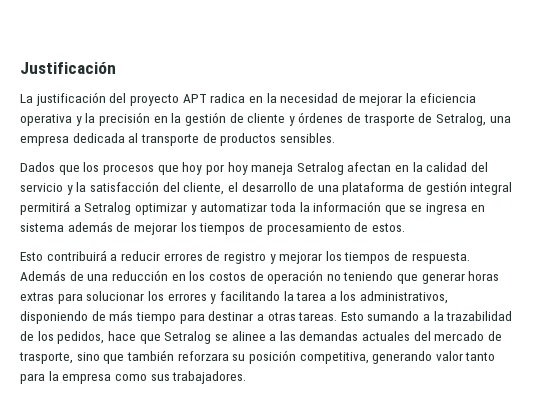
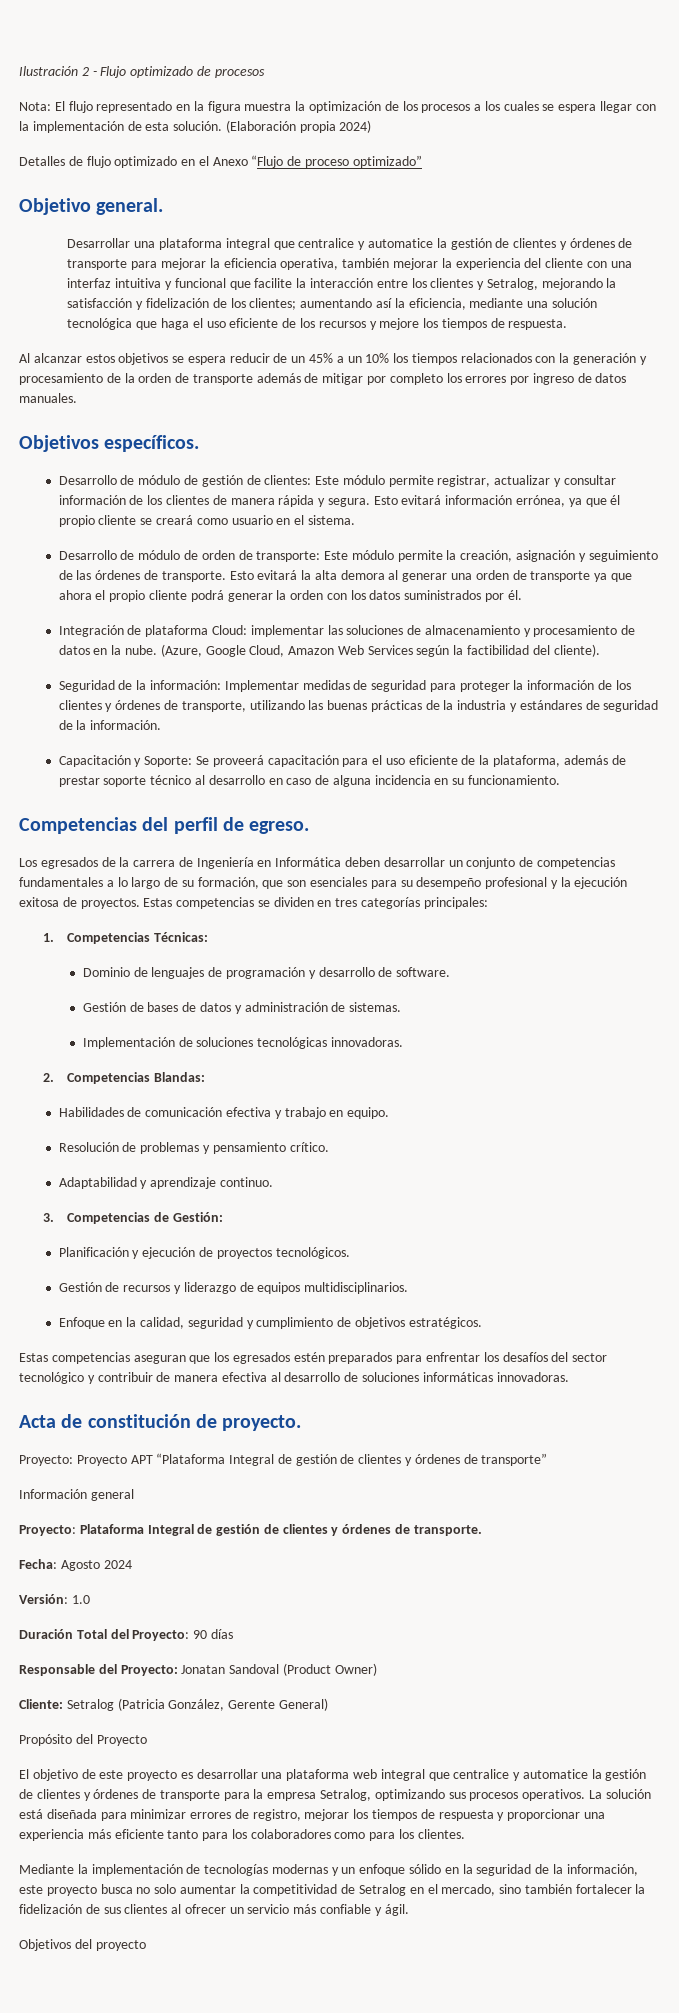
- Justificación
- La justificación del proyecto APT radica en la necesidad de mejorar la eficiencia operativa y la precisión en la gestión de cliente y órdenes de trasporte de Setralog, una empresa dedicada al transporte de productos sensibles.
- Dados que los procesos que hoy por hoy maneja Setralog afectan en la calidad del servicio y la satisfacción del cliente, el desarrollo de una plataforma de gestión integral permitirá a Setralog optimizar y automatizar toda la información que se ingresa en sistema además de mejorar los tiempos de procesamiento de estos.
- Esto contribuirá a reducir errores de registro y mejorar los tiempos de respuesta. Además de una reducción en los costos de operación no teniendo que generar horas extras para solucionar los errores y facilitando la tarea a los administrativos, disponiendo de más tiempo para destinar a otras tareas. Esto sumando a la trazabilidad de los pedidos, hace que Setralog se alinee a las demandas actuales del mercado de trasporte, sino que también reforzara su posición competitiva, generando valor tanto para la empresa como sus trabajadores.
+ Ilustración 2 - Flujo optimizado de procesos
+ Nota: El flujo representado en la figura muestra la optimización de los procesos a los cuales se espera llegar con la implementación de esta solución. (Elaboración propia 2024)
+ Detalles de flujo optimizado en el Anexo “Flujo de proceso optimizado”
+ Objetivo general.
+ Desarrollar una plataforma integral que centralice y automatice la gestión de clientes y órdenes de transporte para mejorar la eficiencia operativa, también mejorar la experiencia del cliente con una interfaz intuitiva y funcional que facilite la interacción entre los clientes y Setralog, mejorando la satisfacción y fidelización de los clientes; aumentando así la eficiencia, mediante una solución tecnológica que haga el uso eficiente de los recursos y mejore los tiempos de respuesta.
+ Al alcanzar estos objetivos se espera reducir de un 45% a un 10% los tiempos relacionados con la generación y procesamiento de la orden de transporte además de mitigar por completo los errores por ingreso de datos manuales.
+ Objetivos específicos.
+ Desarrollo de módulo de gestión de clientes: Este módulo permite registrar, actualizar y consultar información de los clientes de manera rápida y segura. Esto evitará información errónea, ya que él propio cliente se creará como usuario en el sistema.
+ Desarrollo de módulo de orden de transporte: Este módulo permite la creación, asignación y seguimiento de las órdenes de transporte. Esto evitará la alta demora al generar una orden de transporte ya que ahora el propio cliente podrá generar la orden con los datos suministrados por él.
+ Integración de plataforma Cloud: implementar las soluciones de almacenamiento y procesamiento de datos en la nube. (Azure, Google Cloud, Amazon Web Services según la factibilidad del cliente).
+ Seguridad de la información: Implementar medidas de seguridad para proteger la información de los clientes y órdenes de transporte, utilizando las buenas prácticas de la industria y estándares de seguridad de la información.
+ Capacitación y Soporte: Se proveerá capacitación para el uso eficiente de la plataforma, además de prestar soporte técnico al desarrollo en caso de alguna incidencia en su funcionamiento.
+ Competencias del perfil de egreso.
+ Los egresados de la carrera de Ingeniería en Informática deben desarrollar un conjunto de competencias fundamentales a lo largo de su formación, que son esenciales para su desempeño profesional y la ejecución exitosa de proyectos. Estas competencias se dividen en tres categorías principales:
+ 1. Competencias Técnicas:
+ Dominio de lenguajes de programación y desarrollo de software.
+ Gestión de bases de datos y administración de sistemas.
+ Implementación de soluciones tecnológicas innovadoras.
+ 2. Competencias Blandas:
+ Habilidades de comunicación efectiva y trabajo en equipo.
+ Resolución de problemas y pensamiento crítico.
+ Adaptabilidad y aprendizaje continuo.
+ 3. Competencias de Gestión:
+ Planificación y ejecución de proyectos tecnológicos.
+ Gestión de recursos y liderazgo de equipos multidisciplinarios.
+ Enfoque en la calidad, seguridad y cumplimiento de objetivos estratégicos.
+ Estas competencias aseguran que los egresados estén preparados para enfrentar los desafíos del sector tecnológico y contribuir de manera efectiva al desarrollo de soluciones informáticas innovadoras.
+ Acta de constitución de proyecto.
+ Proyecto: Proyecto APT “Plataforma Integral de gestión de clientes y órdenes de transporte”
+ Información general
+ Proyecto: Plataforma Integral de gestión de clientes y órdenes de transporte.
+ Fecha: Agosto 2024
+ Versión: 1.0
+ Duración Total del Proyecto: 90 días
+ Responsable del Proyecto: Jonatan Sandoval (Product Owner)
+ Cliente: Setralog (Patricia González, Gerente General)
+ Propósito del Proyecto
+ El objetivo de este proyecto es desarrollar una plataforma web integral que centralice y automatice la gestión de clientes y órdenes de transporte para la empresa Setralog, optimizando sus procesos operativos. La solución está diseñada para minimizar errores de registro, mejorar los tiempos de respuesta y proporcionar una experiencia más eficiente tanto para los colaboradores como para los clientes.
+ Mediante la implementación de tecnologías modernas y un enfoque sólido en la seguridad de la información, este proyecto busca no solo aumentar la competitividad de Setralog en el mercado, sino también fortalecer la fidelización de sus clientes al ofrecer un servicio más confiable y ágil.
+ Objetivos del proyecto

